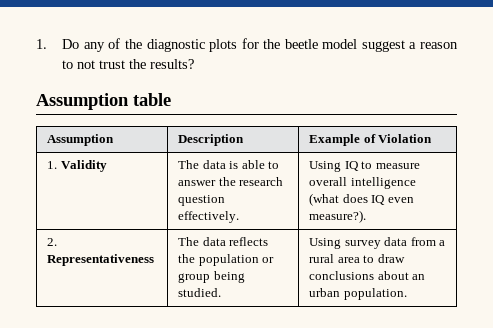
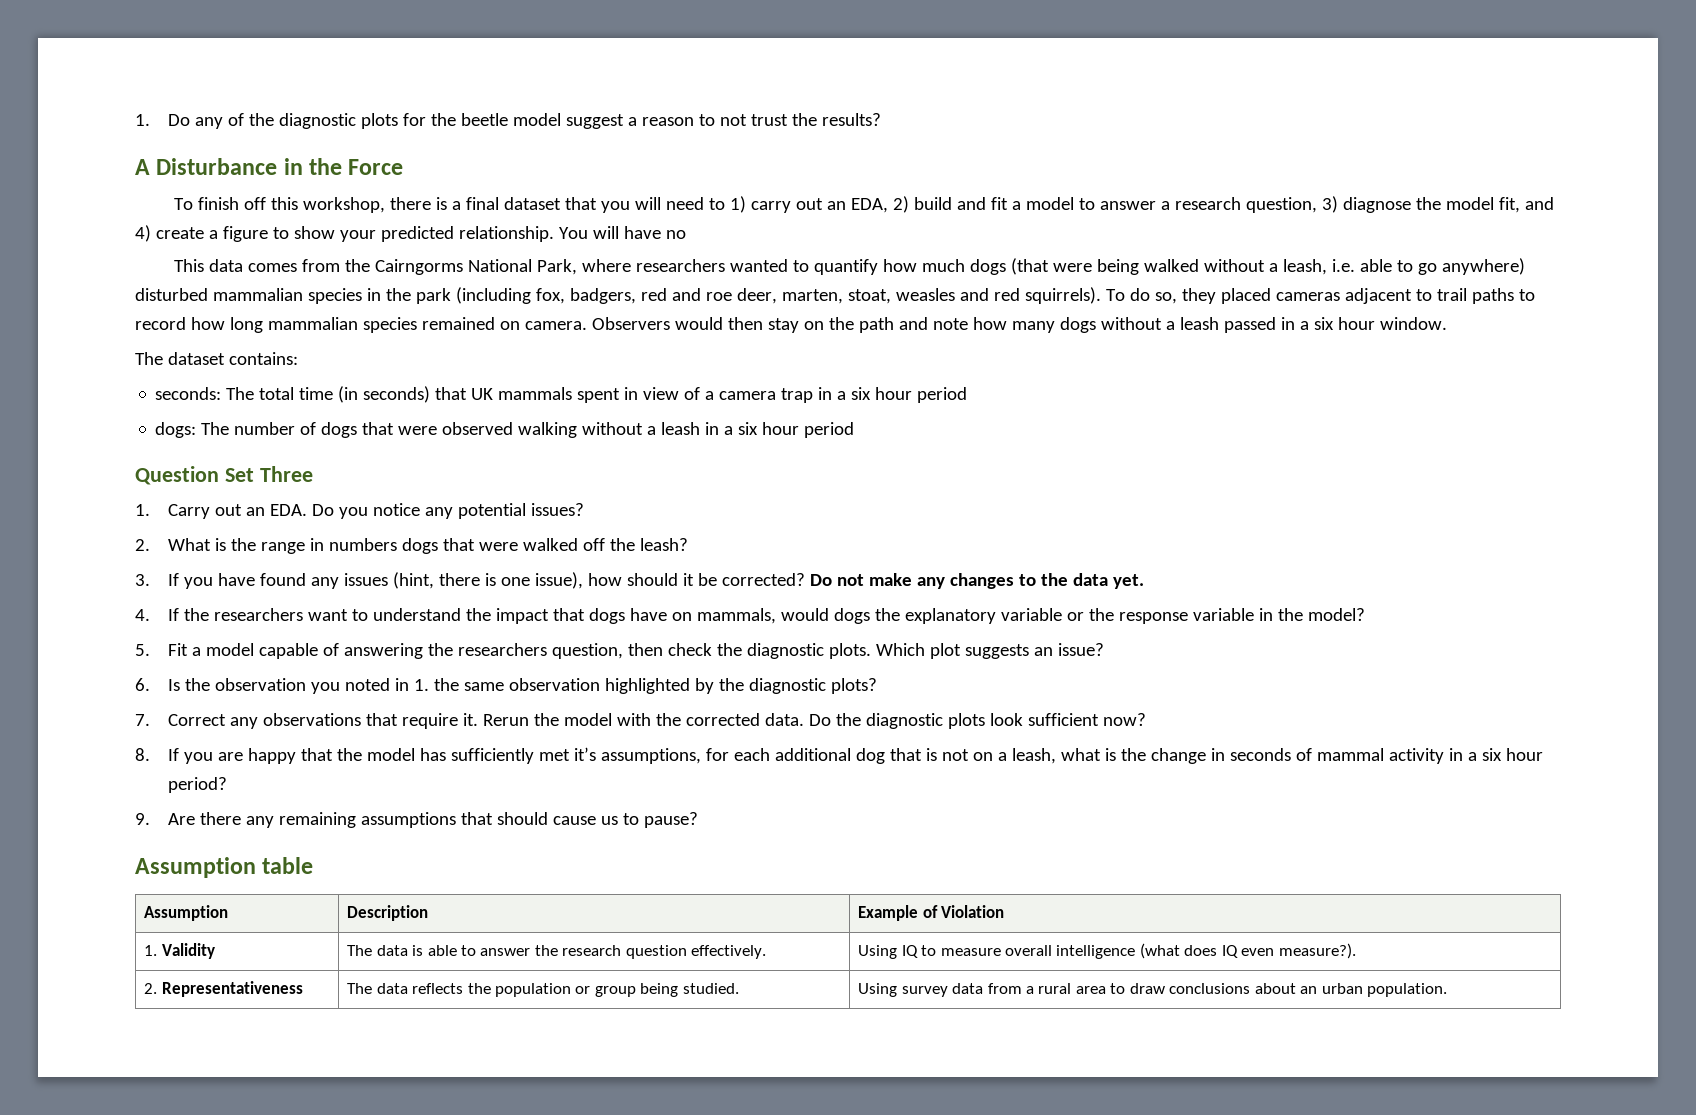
+ A Disturbance in the Force
+ To finish off this workshop, there is a final dataset that you will need to 1) carry out an EDA, 2) build and fit a model to answer a research question, 3) diagnose the model fit, and 4) create a figure to show your predicted relationship. You will have no
+ This data comes from the Cairngorms National Park, where researchers wanted to quantify how much dogs (that were being walked without a leash, i.e. able to go anywhere) disturbed mammalian species in the park (including fox, badgers, red and roe deer, marten, stoat, weasles and red squirrels). To do so, they placed cameras adjacent to trail paths to record how long mammalian species remained on camera. Observers would then stay on the path and note how many dogs without a leash passed in a six hour window.
+ The dataset contains:
+ seconds: The total time (in seconds) that UK mammals spent in view of a camera trap in a six hour period
+ dogs: The number of dogs that were observed walking without a leash in a six hour period
+ Question Set Three
+ 1. Carry out an EDA. Do you notice any potential issues?
+ 2. What is the range in numbers dogs that were walked off the leash?
+ 3. If you have found any issues (hint, there is one issue), how should it be corrected? Do not make any changes to the data yet.
+ 4. If the researchers want to understand the impact that dogs have on mammals, would dogs the explanatory variable or the response variable in the model?
+ 5. Fit a model capable of answering the researchers question, then check the diagnostic plots. Which plot suggests an issue?
+ 6. Is the observation you noted in 1. the same observation highlighted by the diagnostic plots?
+ 7. Correct any observations that require it. Rerun the model with the corrected data. Do the diagnostic plots look sufficient now?
+ 8. If you are happy that the model has sufficiently met it’s assumptions, for each additional dog that is not on a leash, what is the change in seconds of mammal activity in a six hour period?
+ 9. Are there any remaining assumptions that should cause us to pause?

